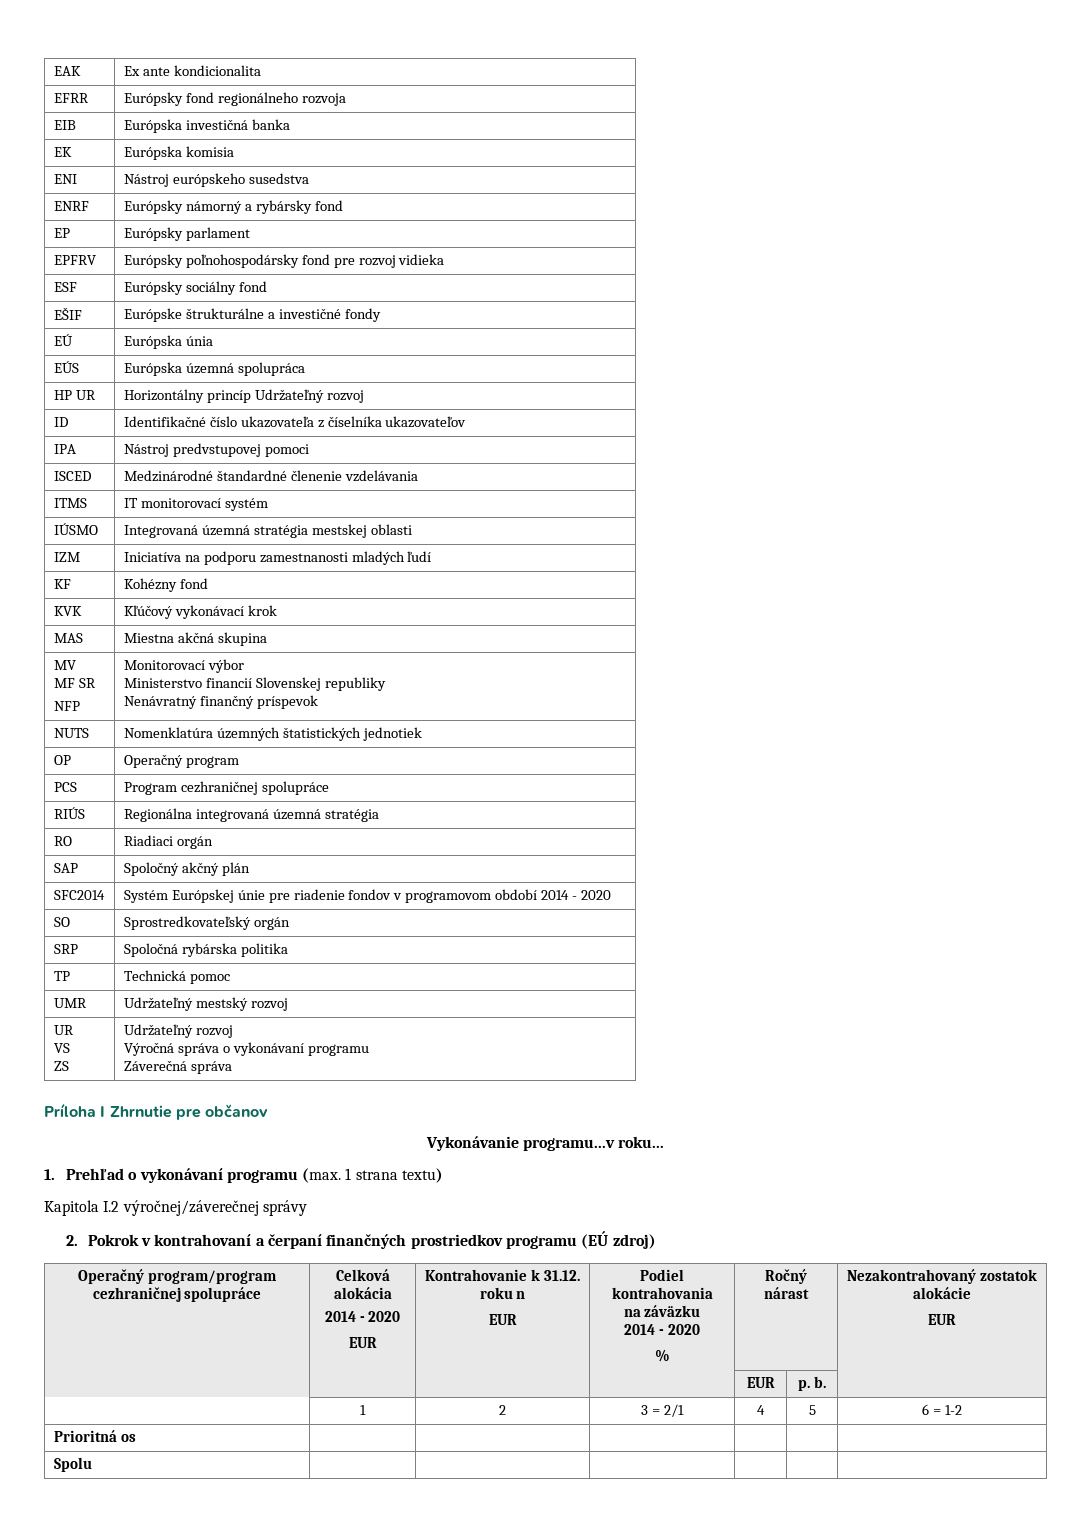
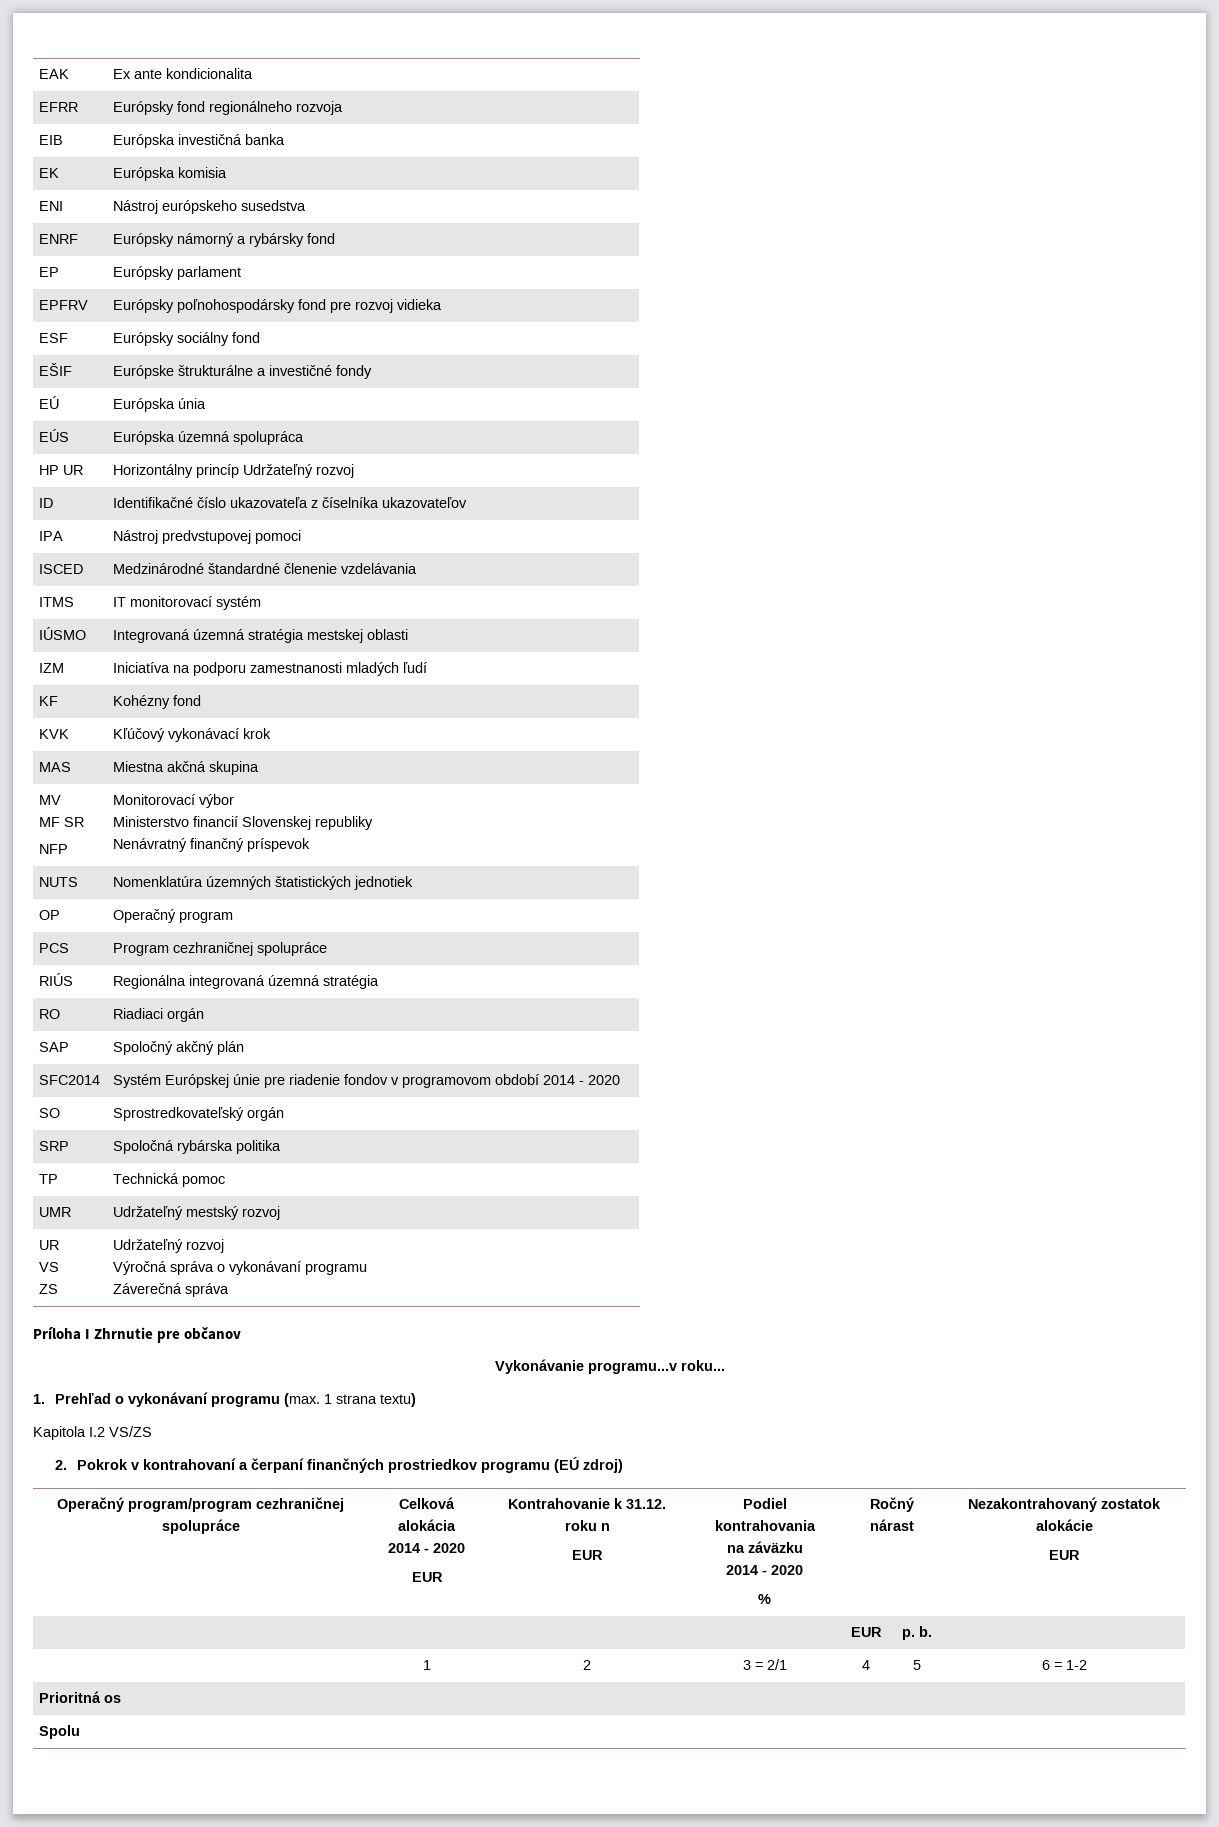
- Kapitola I.2 výročnej/záverečnej správy
+ Kapitola I.2 VS/ZS

